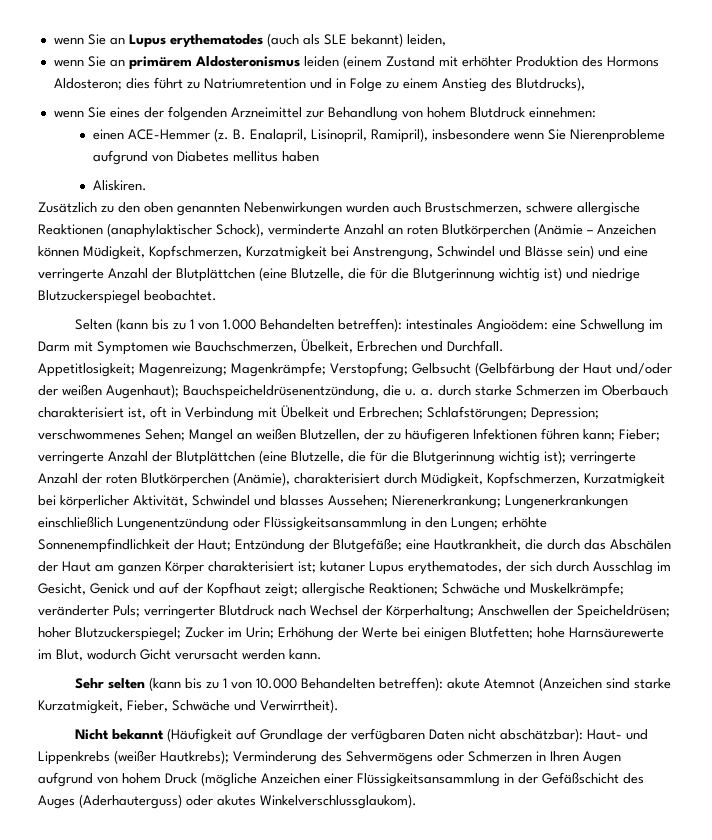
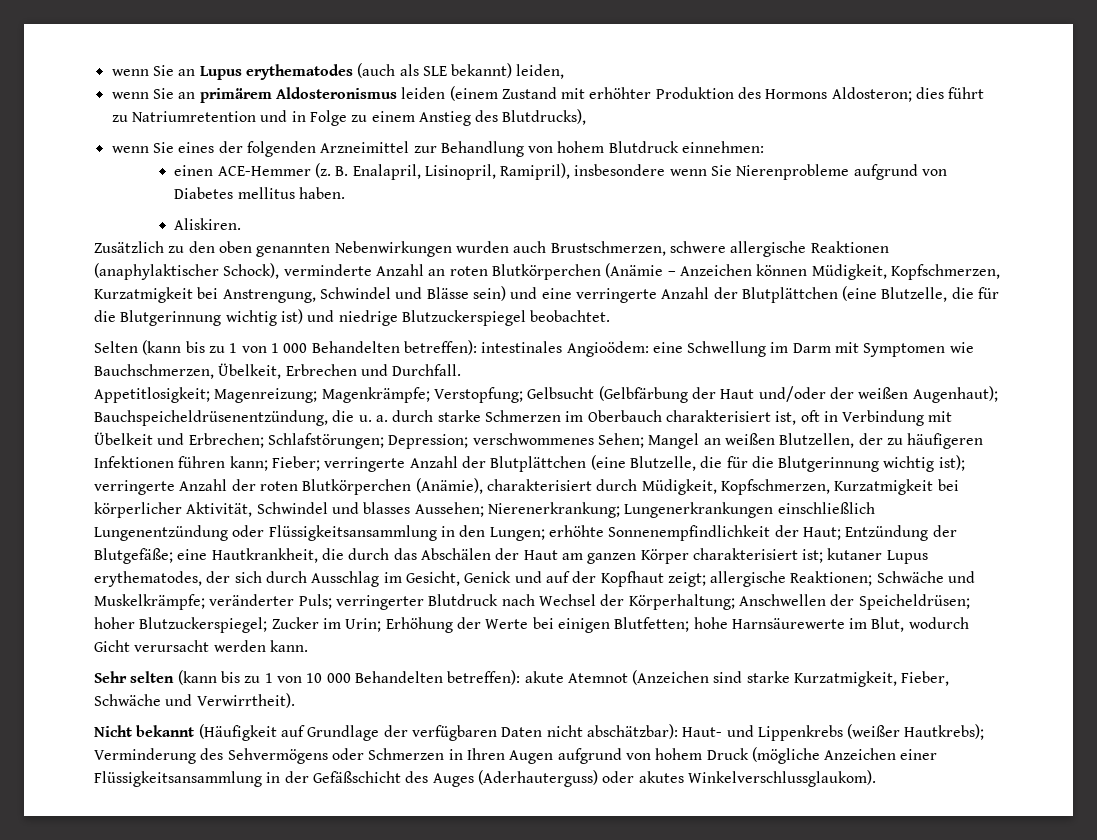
- B. Enalapril, Lisinopril, Ramipril), insbesondere wenn Sie Nierenprobleme aufgrund von Diabetes mellitus haben
+ B. Enalapril, Lisinopril, Ramipril), insbesondere wenn Sie Nierenprobleme aufgrund von Diabetes mellitus haben.
- Selten (kann bis zu 1 von 1.000 Behandelten betreffen): intestinales Angioödem: eine Schwellung im Darm mit Symptomen wie Bauchschmerzen, Übelkeit, Erbrechen und Durchfall.
+ Selten (kann bis zu 1 von 1 000 Behandelten betreffen): intestinales Angioödem: eine Schwellung im Darm mit Symptomen wie Bauchschmerzen, Übelkeit, Erbrechen und Durchfall.
- Sehr selten (kann bis zu 1 von 10.000 Behandelten betreffen): akute Atemnot (Anzeichen sind starke Kurzatmigkeit, Fieber, Schwäche und Verwirrtheit).
+ Sehr selten (kann bis zu 1 von 10 000 Behandelten betreffen): akute Atemnot (Anzeichen sind starke Kurzatmigkeit, Fieber, Schwäche und Verwirrtheit).

